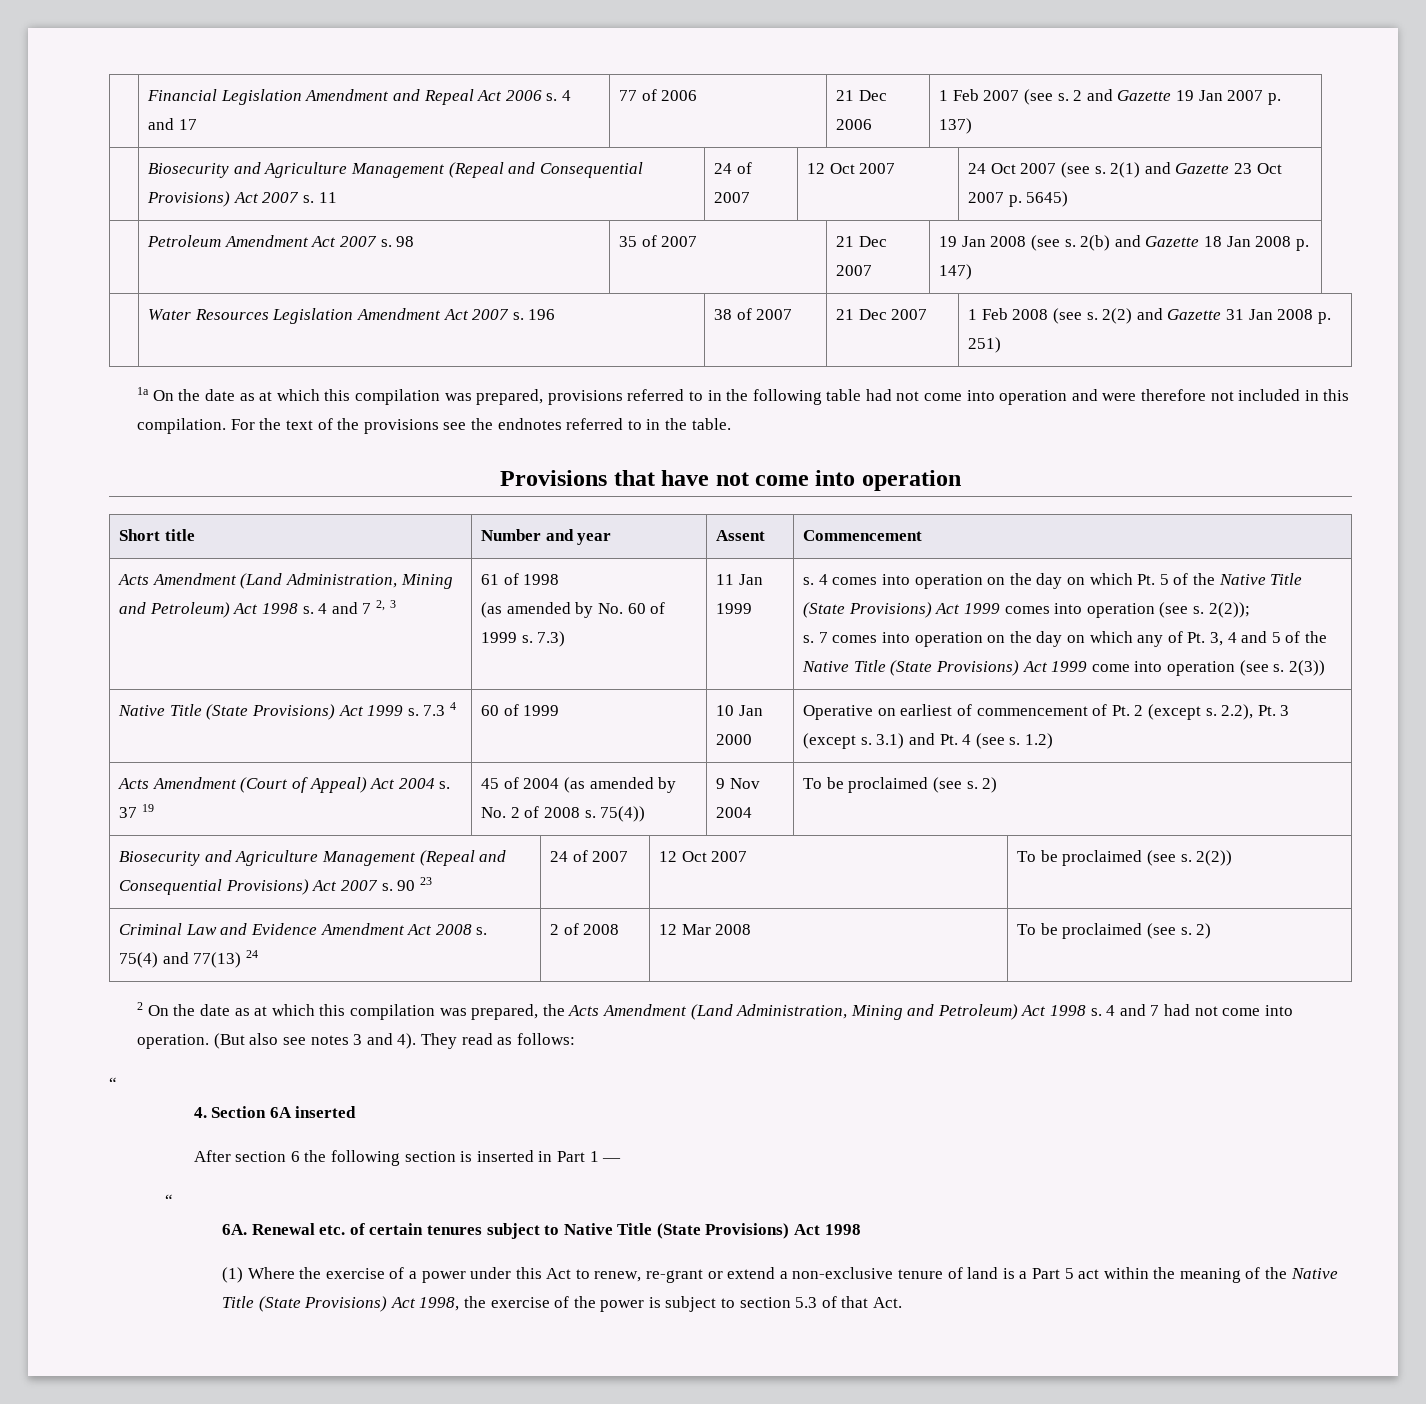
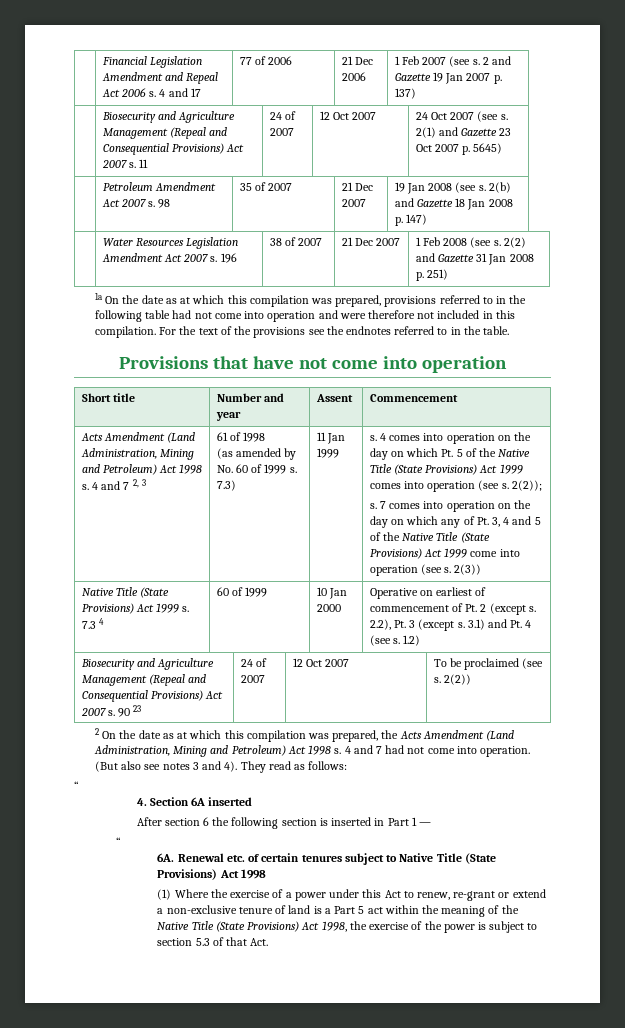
- Acts Amendment (Court of Appeal) Act 2004 s. 37 19 | 45 of 2004 (as amended by No. 2 of 2008 s. 75(4)) | 9 Nov 2004 | To be proclaimed (see s. 2)
- Criminal Law and Evidence Amendment Act 2008 s. 75(4) and 77(13) 24 | 2 of 2008 | 12 Mar 2008 | To be proclaimed (see s. 2)

